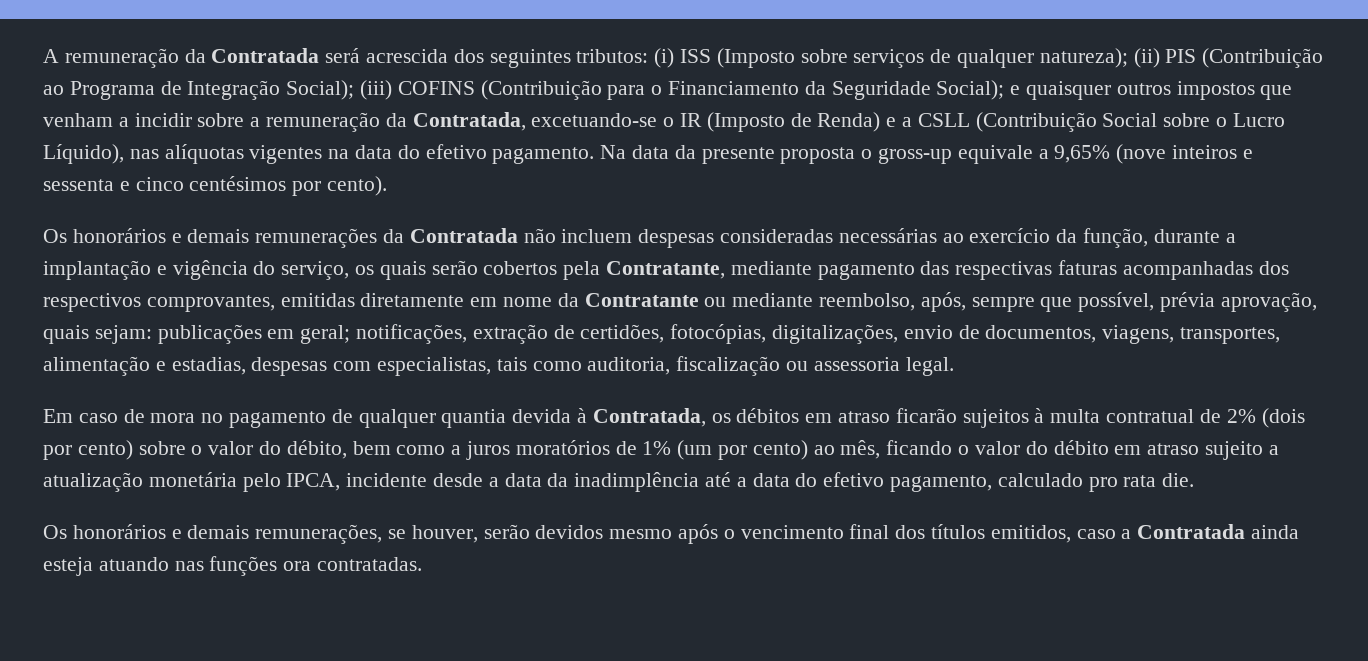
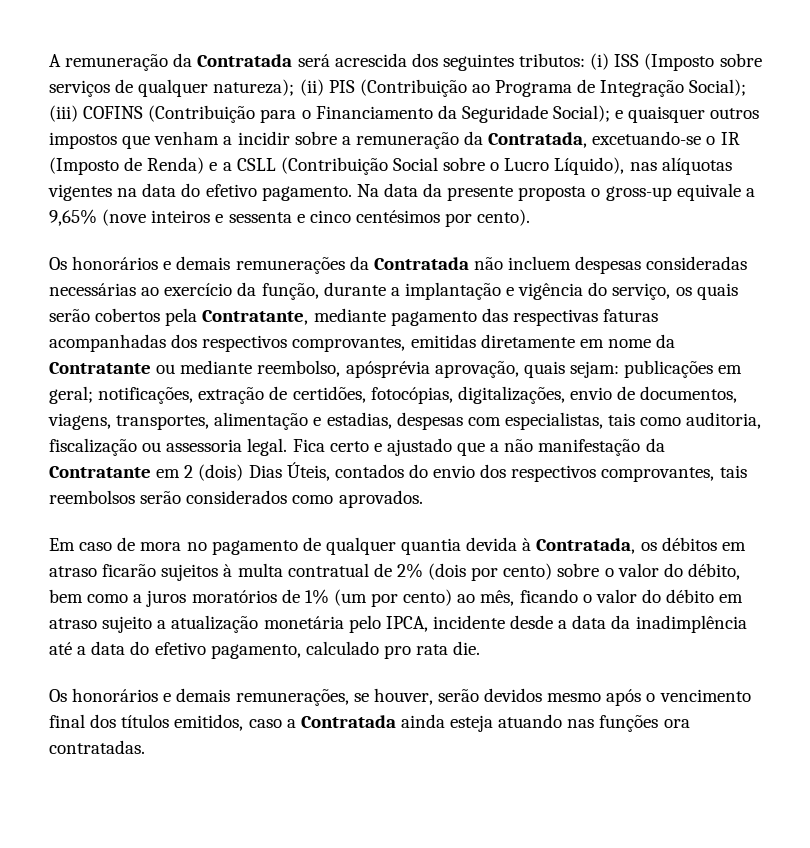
- Os honorários e demais remunerações da Contratada não incluem despesas consideradas necessárias ao exercício da função, durante a implantação e vigência do serviço, os quais serão cobertos pela Contratante, mediante pagamento das respectivas faturas acompanhadas dos respectivos comprovantes, emitidas diretamente em nome da Contratante ou mediante reembolso, após, sempre que possível, prévia aprovação, quais sejam:
+ Os honorários e demais remunerações da Contratada não incluem despesas consideradas necessárias ao exercício da função, durante a implantação e vigência do serviço, os quais serão cobertos pela Contratante, mediante pagamento das respectivas faturas acompanhadas dos respectivos comprovantes, emitidas diretamente em nome da Contratante ou mediante reembolso, apósprévia aprovação, quais sejam:
+ Fica certo e ajustado que a não manifestação da Contratante em 2 (dois) Dias Úteis, contados do envio dos respectivos comprovantes, tais reembolsos serão considerados como aprovados.

